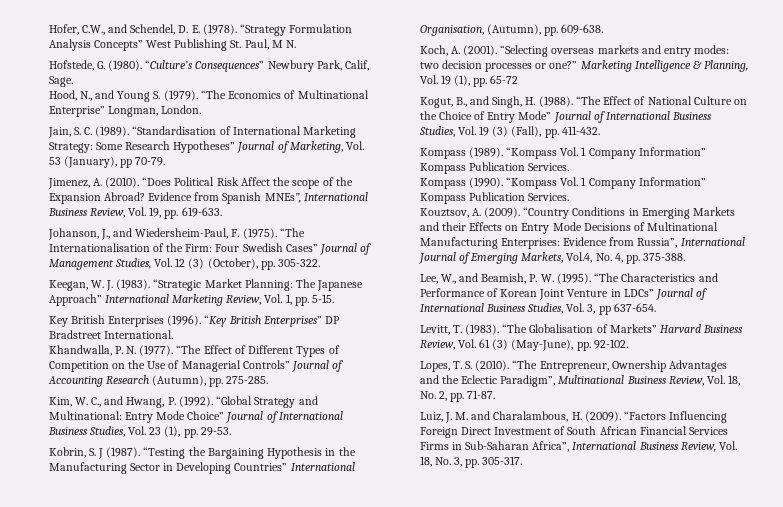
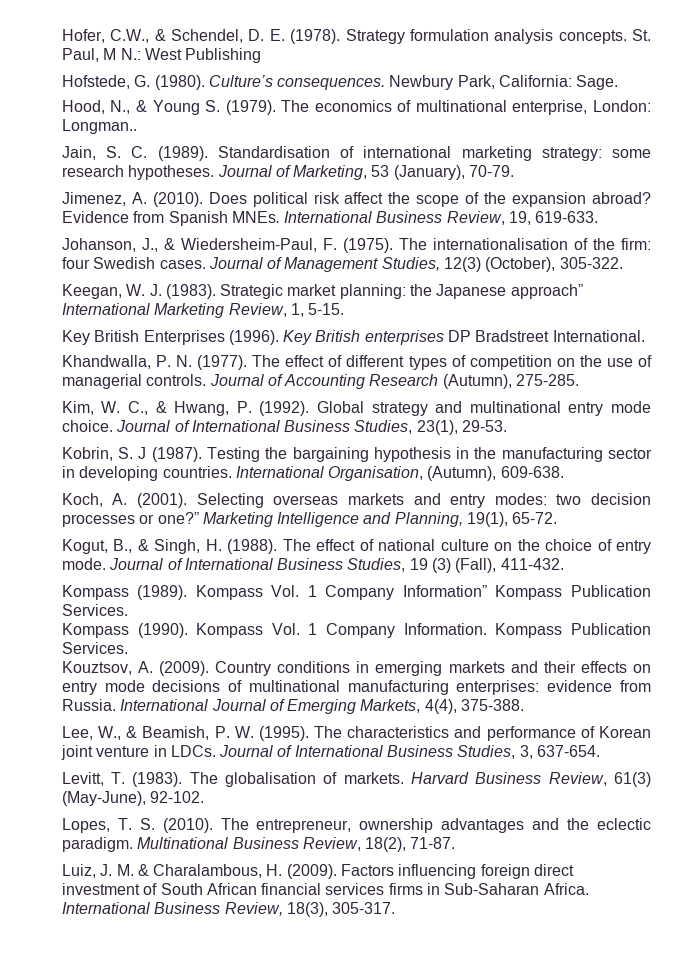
- Hofer, C.W., and Schendel, D. E. (1978).
+ Hofer, C.W., & Schendel, D. E. (1978).
- “Strategy Formulation Analysis Concepts” West Publishing St. Paul, M N.
+ Strategy formulation analysis concepts. St. Paul, M N.: West Publishing
- “Culture’s Consequences” Newbury Park, Calif, Sage.
+ Culture’s consequences. Newbury Park, California: Sage.
- Hood, N., and Young S. (1979).
+ Hood, N., & Young S. (1979).
- “The Economics of Multinational Enterprise” Longman, London.
- Jain, S. C. (1989). “Standardisation of International Marketing Strategy: Some Research Hypotheses” Journal of Marketing, Vol. 53 (January), pp 70-79.
+ The economics of multinational enterprise, London: Longman..
+ Jain, S. C. (1989). Standardisation of international marketing strategy: some research hypotheses. Journal of Marketing, 53 (January), 70-79.
- “Does Political Risk Affect the scope of the Expansion Abroad?
+ Does political risk affect the scope of the expansion abroad?
- Evidence from Spanish MNEs”, International Business Review, Vol. 19, pp. 619-633.
+ Evidence from Spanish MNEs. International Business Review, 19, 619-633.
- Johanson, J., and Wiedersheim-Paul, F. (1975).
+ Johanson, J., & Wiedersheim-Paul, F. (1975).
- “The Internationalisation of the Firm: Four Swedish Cases” Journal of Management Studies, Vol. 12 (3) (October), pp. 305-322.
+ The internationalisation of the firm: four Swedish cases. Journal of Management Studies, 12(3) (October), 305-322.
- “Strategic Market Planning: The Japanese Approach” International Marketing Review, Vol. 1, pp. 5-15.
+ Strategic market planning: the Japanese approach” International Marketing Review, 1, 5-15.
- “Key British Enterprises” DP Bradstreet International.
+ Key British enterprises DP Bradstreet International.
- “The Effect of Different Types of Competition on the Use of Managerial Controls” Journal of Accounting Research (Autumn), pp. 275-285.
+ The effect of different types of competition on the use of managerial controls. Journal of Accounting Research (Autumn), 275-285.
- Kim, W. C., and Hwang, P. (1992).
+ Kim, W. C., & Hwang, P. (1992).
- “Global Strategy and Multinational: Entry Mode Choice” Journal of International Business Studies, Vol. 23 (1), pp. 29-53.
+ Global strategy and multinational entry mode choice. Journal of International Business Studies, 23(1), 29-53.
- “Testing the Bargaining Hypothesis in the Manufacturing Sector in Developing Countries” International Organisation, (Autumn), pp. 609-638.
+ Testing the bargaining hypothesis in the manufacturing sector in developing countries. International Organisation, (Autumn), 609-638.
- “Selecting overseas markets and entry modes: two decision processes or one?”
+ Selecting overseas markets and entry modes: two decision processes or one?”
- Marketing Intelligence & Planning, Vol. 19 (1), pp. 65-72
+ Marketing Intelligence and Planning, 19(1), 65-72.
- Kogut, B., and Singh, H. (1988).
+ Kogut, B., & Singh, H. (1988).
- “The Effect of National Culture on the Choice of Entry Mode” Journal of International Business Studies, Vol. 19 (3) (Fall), pp. 411-432.
+ The effect of national culture on the choice of entry mode. Journal of International Business Studies, 19 (3) (Fall), 411-432.
- Kompass (1989). “Kompass Vol. 1 Company Information” Kompass Publication Services.
+ Kompass (1989). Kompass Vol. 1 Company Information” Kompass Publication Services.
- Kompass (1990). “Kompass Vol. 1 Company Information” Kompass Publication Services.
+ Kompass (1990). Kompass Vol. 1 Company Information. Kompass Publication Services.
- “Country Conditions in Emerging Markets and their Effects on Entry Mode Decisions of Multinational Manufacturing Enterprises: Evidence from Russia”, International Journal of Emerging Markets, Vol.4, No. 4, pp. 375-388.
+ Country conditions in emerging markets and their effects on entry mode decisions of multinational manufacturing enterprises: evidence from Russia. International Journal of Emerging Markets, 4(4), 375-388.
- Lee, W., and Beamish, P. W. (1995).
+ Lee, W., & Beamish, P. W. (1995).
- “The Characteristics and Performance of Korean Joint Venture in LDCs” Journal of International Business Studies, Vol. 3, pp 637-654.
+ The characteristics and performance of Korean joint venture in LDCs. Journal of International Business Studies, 3, 637-654.
- “The Globalisation of Markets” Harvard Business Review, Vol. 61 (3) (May-June), pp. 92-102.
+ The globalisation of markets. Harvard Business Review, 61(3) (May-June), 92-102.
- “The Entrepreneur, Ownership Advantages and the Eclectic Paradigm”, Multinational Business Review, Vol. 18, No. 2, pp. 71-87.
+ The entrepreneur, ownership advantages and the eclectic paradigm. Multinational Business Review, 18(2), 71-87.
- Luiz, J. M. and Charalambous, H. (2009).
+ Luiz, J. M. & Charalambous, H. (2009).
- “Factors Influencing Foreign Direct Investment of South African Financial Services Firms in Sub-Saharan Africa”, International Business Review, Vol. 18, No. 3, pp. 305-317.
+ Factors influencing foreign direct investment of South African financial services firms in Sub-Saharan Africa. International Business Review, 18(3), 305-317.

